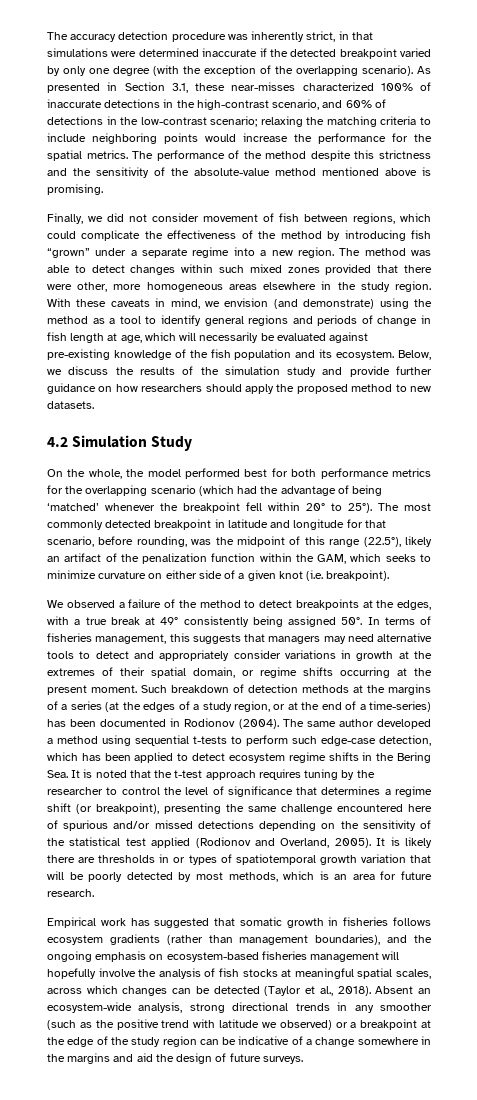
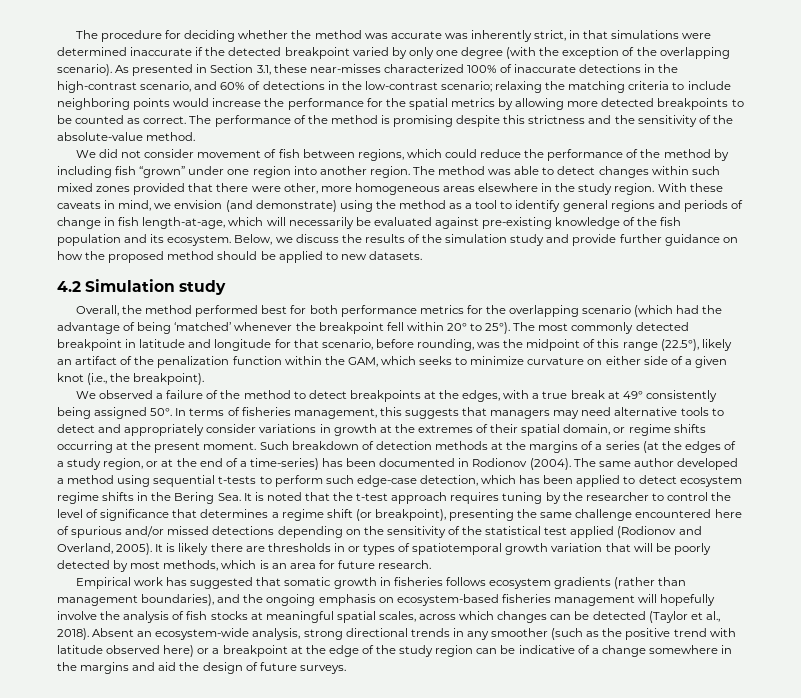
- The accuracy detection procedure was inherently strict, in that simulations were determined inaccurate if the detected breakpoint varied by only one degree (with the exception of the overlapping scenario).
+ The procedure for deciding whether the method was accurate was inherently strict, in that simulations were determined inaccurate if the detected breakpoint varied by only one degree (with the exception of the overlapping scenario).
- As presented in Section 3.1, these near-misses characterized 100% of inaccurate detections in the high-contrast scenario, and 60% of detections in the low-contrast scenario; relaxing the matching criteria to include neighboring points would increase the performance for the spatial metrics.
+ As presented in Section 3.1, these near-misses characterized 100% of inaccurate detections in the high-contrast scenario, and 60% of detections in the low-contrast scenario; relaxing the matching criteria to include neighboring points would increase the performance for the spatial metrics by allowing more detected breakpoints to be counted as correct.
- The performance of the method despite this strictness and the sensitivity of the absolute-value method mentioned above is promising.
- Finally, we did not consider movement of fish between regions, which could complicate the effectiveness of the method by introducing fish “grown” under a separate regime into a new region.
+ The performance of the method is promising despite this strictness and the sensitivity of the absolute-value method.
+ We did not consider movement of fish between regions, which could reduce the performance of the method by including fish “grown” under one region into another region.
- With these caveats in mind, we envision (and demonstrate) using the method as a tool to identify general regions and periods of change in fish length at age, which will necessarily be evaluated against pre-existing knowledge of the fish population and its ecosystem.
+ With these caveats in mind, we envision (and demonstrate) using the method as a tool to identify general regions and periods of change in fish length-at-age, which will necessarily be evaluated against pre-existing knowledge of the fish population and its ecosystem.
- Below, we discuss the results of the simulation study and provide further guidance on how researchers should apply the proposed method to new datasets.
+ Below, we discuss the results of the simulation study and provide further guidance on how the proposed method should be applied to new datasets.
- 4.2 Simulation Study
- On the whole, the model performed best for both performance metrics for the overlapping scenario (which had the advantage of being ‘matched’ whenever the breakpoint fell within 20° to 25°).
+ 4.2 Simulation study
+ Overall, the method performed best for both performance metrics for the overlapping scenario (which had the advantage of being ‘matched’ whenever the breakpoint fell within 20° to 25°).
- The most commonly detected breakpoint in latitude and longitude for that scenario, before rounding, was the midpoint of this range (22.5°), likely an artifact of the penalization function within the GAM, which seeks to minimize curvature on either side of a given knot (i.e. breakpoint).
+ The most commonly detected breakpoint in latitude and longitude for that scenario, before rounding, was the midpoint of this range (22.5°), likely an artifact of the penalization function within the GAM, which seeks to minimize curvature on either side of a given knot (i.e., the breakpoint).
- Absent an ecosystem-wide analysis, strong directional trends in any smoother (such as the positive trend with latitude we observed) or a breakpoint at the edge of the study region can be indicative of a change somewhere in the margins and aid the design of future surveys.
+ Absent an ecosystem-wide analysis, strong directional trends in any smoother (such as the positive trend with latitude observed here) or a breakpoint at the edge of the study region can be indicative of a change somewhere in the margins and aid the design of future surveys.

